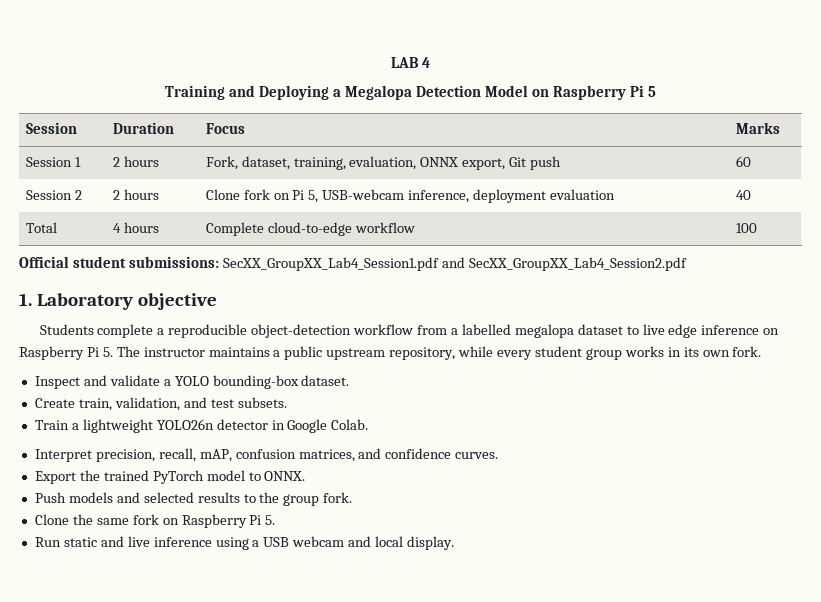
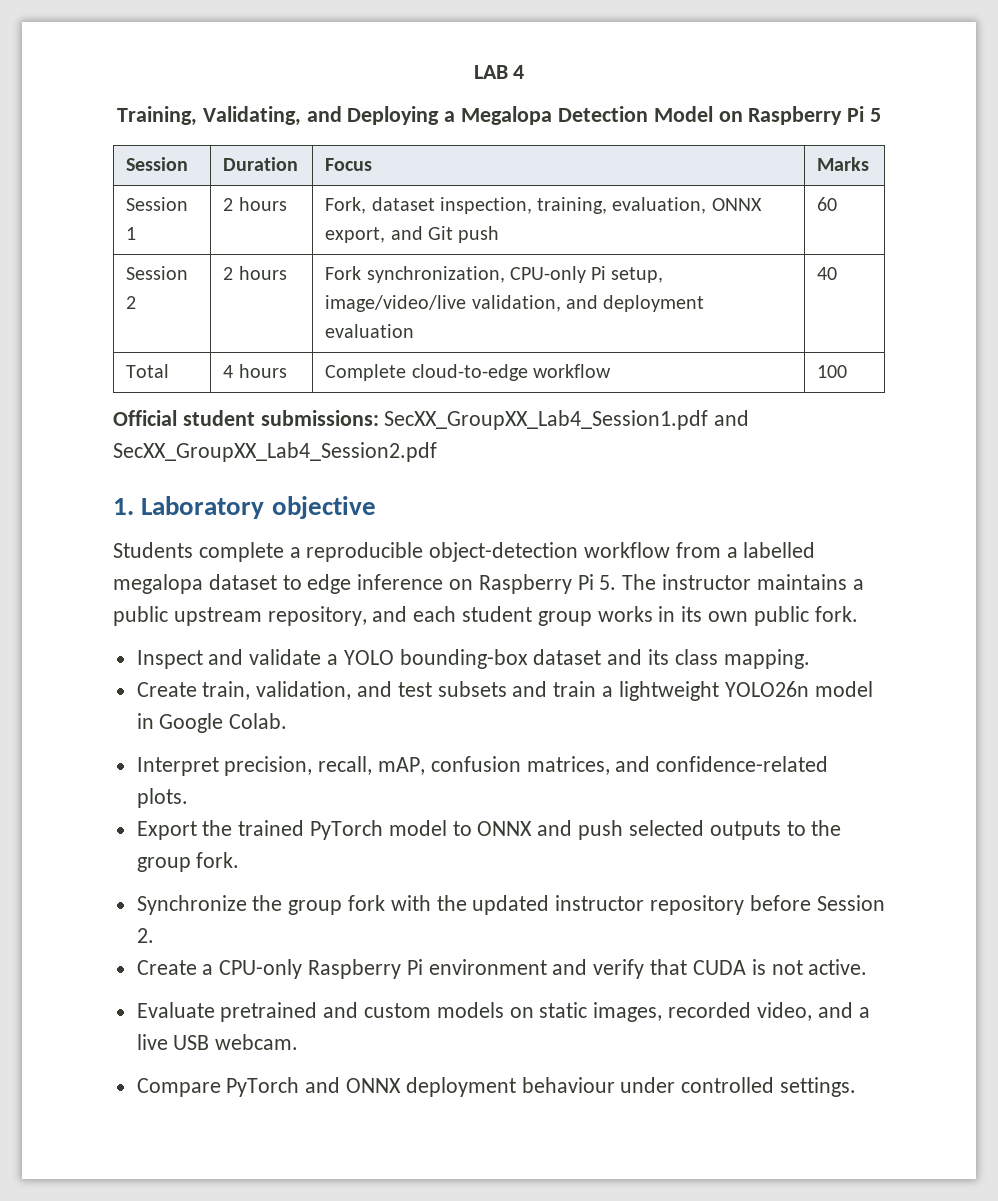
- Training and Deploying a Megalopa Detection Model on Raspberry Pi 5
+ Training, Validating, and Deploying a Megalopa Detection Model on Raspberry Pi 5
- Session 1 | 2 hours | Fork, dataset, training, evaluation, ONNX export, Git push | 60
+ Session 1 | 2 hours | Fork, dataset inspection, training, evaluation, ONNX export, and Git push | 60
- Session 2 | 2 hours | Clone fork on Pi 5, USB-webcam inference, deployment evaluation | 40
+ Session 2 | 2 hours | Fork synchronization, CPU-only Pi setup, image/video/live validation, and deployment evaluation | 40
- Students complete a reproducible object-detection workflow from a labelled megalopa dataset to live edge inference on Raspberry Pi 5. The instructor maintains a public upstream repository, while every student group works in its own fork.
+ Students complete a reproducible object-detection workflow from a labelled megalopa dataset to edge inference on Raspberry Pi 5. The instructor maintains a public upstream repository, and each student group works in its own public fork.
- Inspect and validate a YOLO bounding-box dataset.
+ Inspect and validate a YOLO bounding-box dataset and its class mapping.
- Create train, validation, and test subsets.
- Train a lightweight YOLO26n detector in Google Colab.
+ Create train, validation, and test subsets and train a lightweight YOLO26n model in Google Colab.
- Interpret precision, recall, mAP, confusion matrices, and confidence curves.
+ Interpret precision, recall, mAP, confusion matrices, and confidence-related plots.
- Export the trained PyTorch model to ONNX.
- Push models and selected results to the group fork.
- Clone the same fork on Raspberry Pi 5.
- Run static and live inference using a USB webcam and local display.
+ Export the trained PyTorch model to ONNX and push selected outputs to the group fork.
+ Synchronize the group fork with the updated instructor repository before Session 2.
+ Create a CPU-only Raspberry Pi environment and verify that CUDA is not active.
+ Evaluate pretrained and custom models on static images, recorded video, and a live USB webcam.
+ Compare PyTorch and ONNX deployment behaviour under controlled settings.

